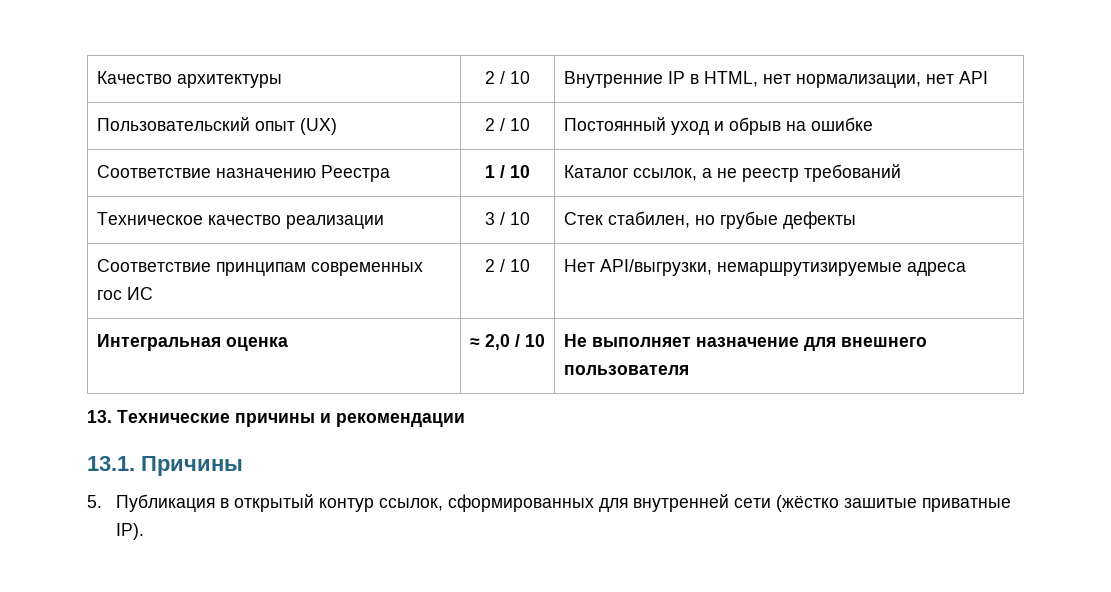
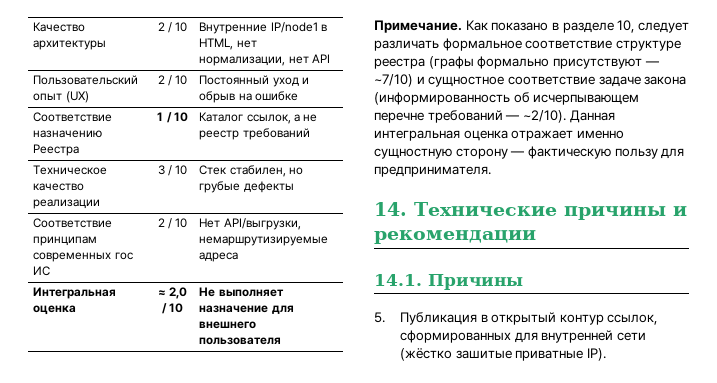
- Качество архитектуры | 2 / 10 | Внутренние IP в HTML, нет нормализации, нет API
+ Качество архитектуры | 2 / 10 | Внутренние IP/node1 в HTML, нет нормализации, нет API
- 13. Технические причины и рекомендации
+ Примечание. Как показано в разделе 10, следует различать формальное соответствие структуре реестра (графы формально присутствуют — ~7/10) и сущностное соответствие задаче закона (информированность об исчерпывающем перечне требований — ~2/10). Данная интегральная оценка отражает именно сущностную сторону — фактическую пользу для предпринимателя.
+ 14. Технические причины и рекомендации
- 13.1. Причины
+ 14.1. Причины

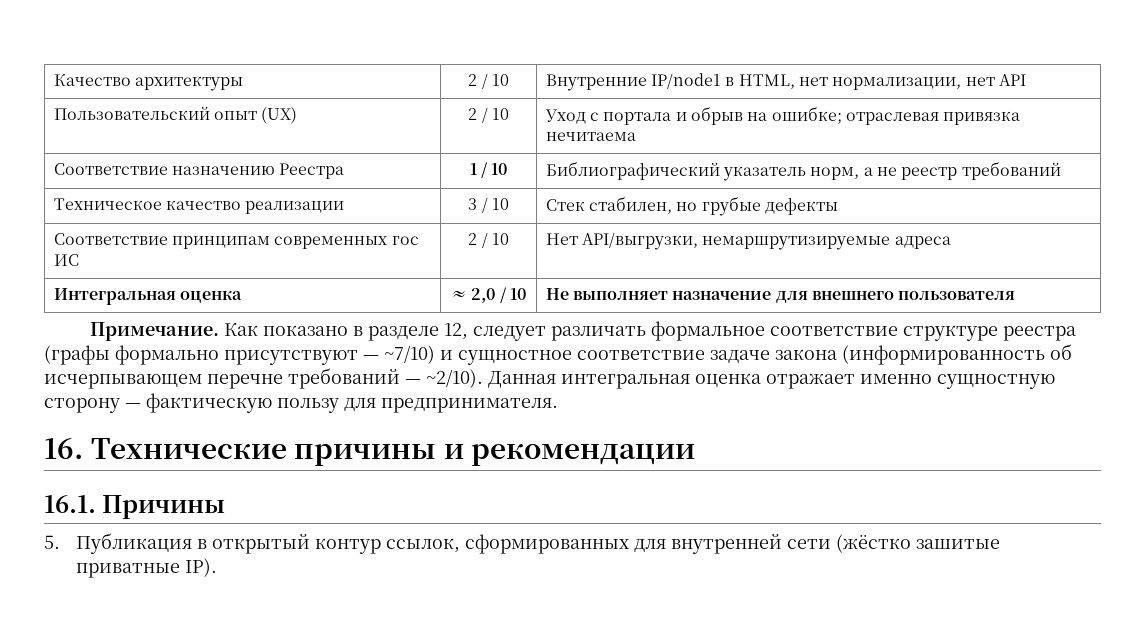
- Пользовательский опыт (UX) | 2 / 10 | Постоянный уход и обрыв на ошибке
+ Пользовательский опыт (UX) | 2 / 10 | Уход с портала и обрыв на ошибке; отраслевая привязка нечитаема
- Соответствие назначению Реестра | 1 / 10 | Каталог ссылок, а не реестр требований
+ Соответствие назначению Реестра | 1 / 10 | Библиографический указатель норм, а не реестр требований
- Как показано в разделе 10, следует различать формальное соответствие структуре реестра (графы формально присутствуют — ~7/10) и сущностное соответствие задаче закона (информированность об исчерпывающем перечне требований — ~2/10).
+ Как показано в разделе 12, следует различать формальное соответствие структуре реестра (графы формально присутствуют — ~7/10) и сущностное соответствие задаче закона (информированность об исчерпывающем перечне требований — ~2/10).
- 14. Технические причины и рекомендации
+ 16. Технические причины и рекомендации
- 14.1. Причины
+ 16.1. Причины

